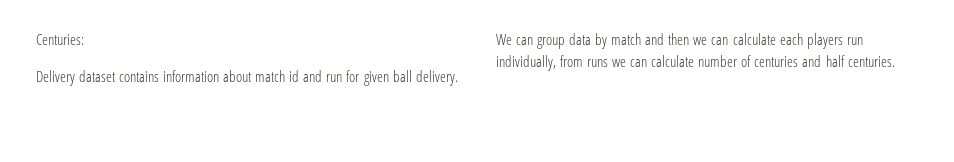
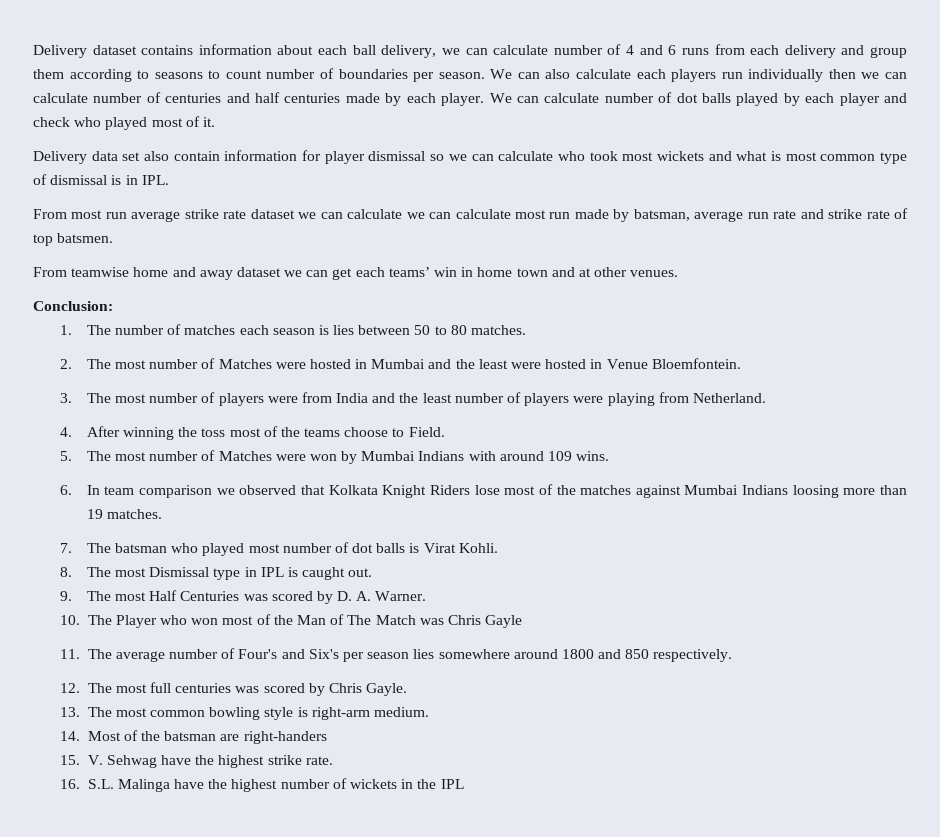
- Centuries:
- Delivery dataset contains information about match id and run for given ball delivery. We can group data by match and then we can calculate each players run individually, from runs we can calculate number of centuries and half centuries.
+ Delivery dataset contains information about each ball delivery, we can calculate number of 4 and 6 runs from each delivery and group them according to seasons to count number of boundaries per season. We can also calculate each players run individually then we can calculate number of centuries and half centuries made by each player. We can calculate number of dot balls played by each player and check who played most of it.
+ Delivery data set also contain information for player dismissal so we can calculate who took most wickets and what is most common type of dismissal is in IPL.
+ From most run average strike rate dataset we can calculate we can calculate most run made by batsman, average run rate and strike rate of top batsmen.
+ From teamwise home and away dataset we can get each teams’ win in home town and at other venues.
+ Conclusion:
+ 1. The number of matches each season is lies between 50 to 80 matches.
+ 2. The most number of Matches were hosted in Mumbai and the least were hosted in Venue Bloemfontein.
+ 3. The most number of players were from India and the least number of players were playing from Netherland.
+ 4. After winning the toss most of the teams choose to Field.
+ 5. The most number of Matches were won by Mumbai Indians with around 109 wins.
+ 6. In team comparison we observed that Kolkata Knight Riders lose most of the matches against Mumbai Indians loosing more than 19 matches.
+ 7. The batsman who played most number of dot balls is Virat Kohli.
+ 8. The most Dismissal type in IPL is caught out.
+ 9. The most Half Centuries was scored by D. A. Warner.
+ 10. The Player who won most of the Man of The Match was Chris Gayle
+ 11. The average number of Four's and Six's per season lies somewhere around 1800 and 850 respectively.
+ 12. The most full centuries was scored by Chris Gayle.
+ 13. The most common bowling style is right-arm medium.
+ 14. Most of the batsman are right-handers
+ 15. V. Sehwag have the highest strike rate.
+ 16. S.L. Malinga have the highest number of wickets in the IPL

